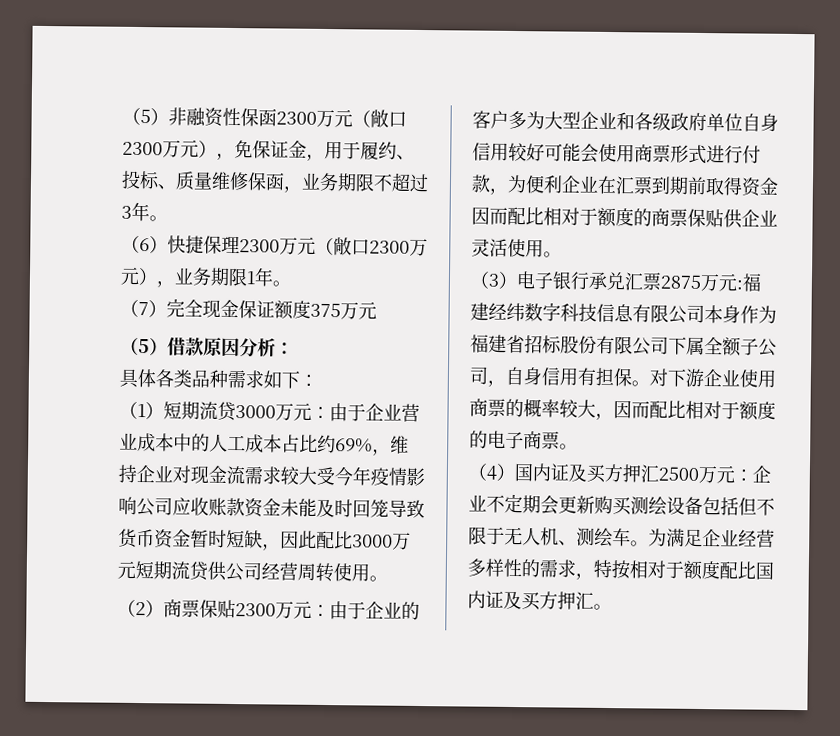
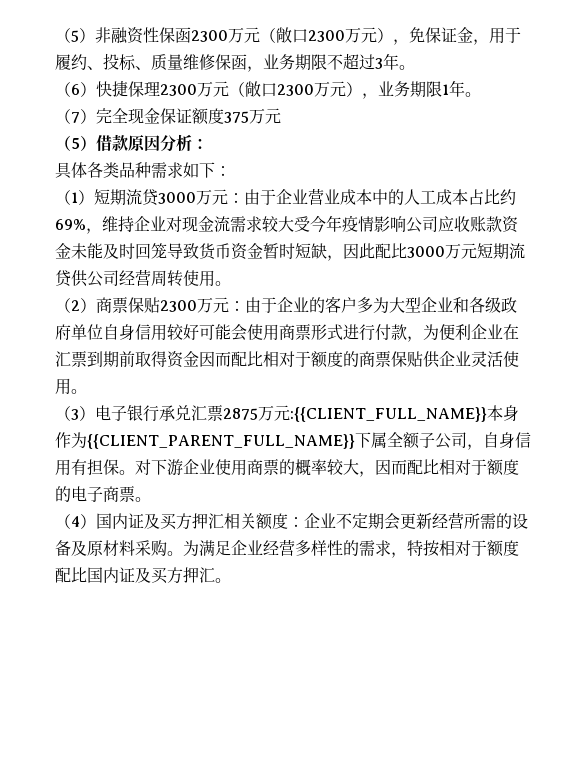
- （3）电子银行承兑汇票2875万元:福建经纬数字科技信息有限公司本身作为福建省招标股份有限公司下属全额子公司，自身信用有担保。
+ （3）电子银行承兑汇票2875万元:{{CLIENT_FULL_NAME}}本身作为{{CLIENT_PARENT_FULL_NAME}}下属全额子公司，自身信用有担保。
- （4）国内证及买方押汇2500万元：企业不定期会更新购买测绘设备包括但不限于无人机、测绘车。
+ （4）国内证及买方押汇相关额度：企业不定期会更新经营所需的设备及原材料采购。

